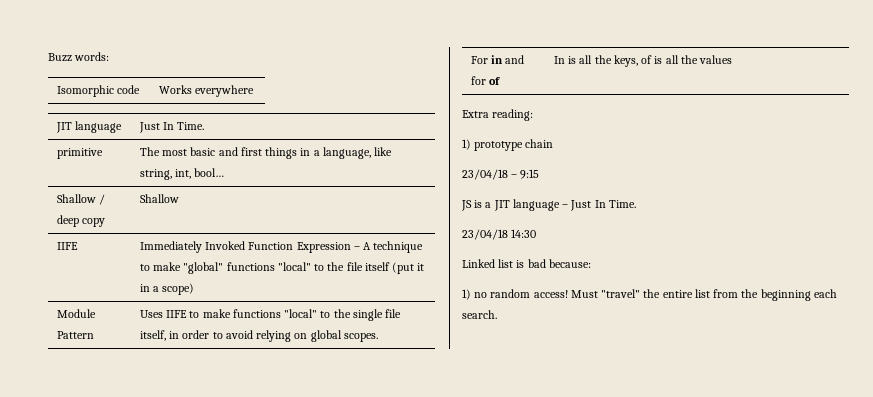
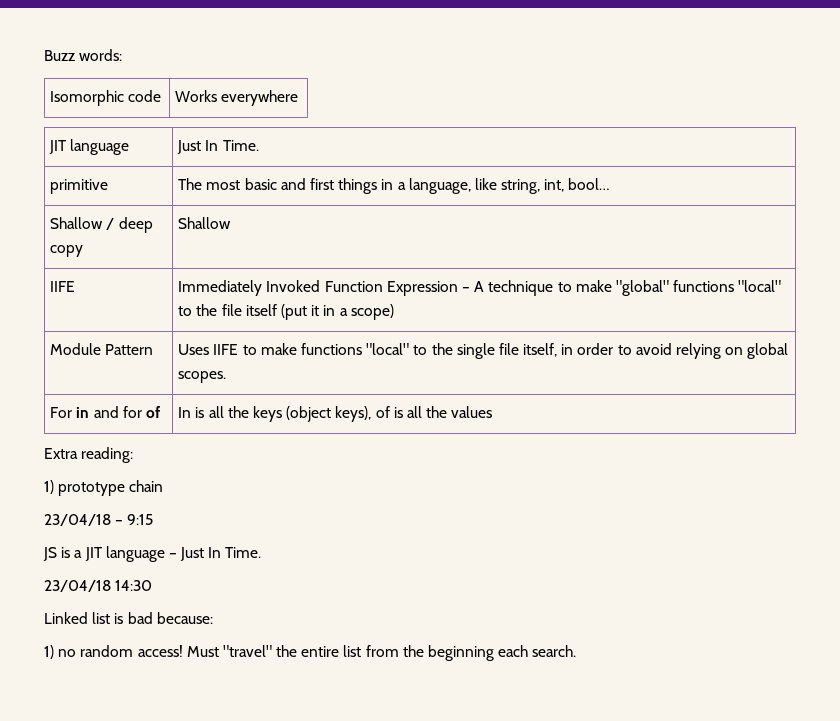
- For in and for of | In is all the keys, of is all the values
+ For in and for of | In is all the keys (object keys), of is all the values

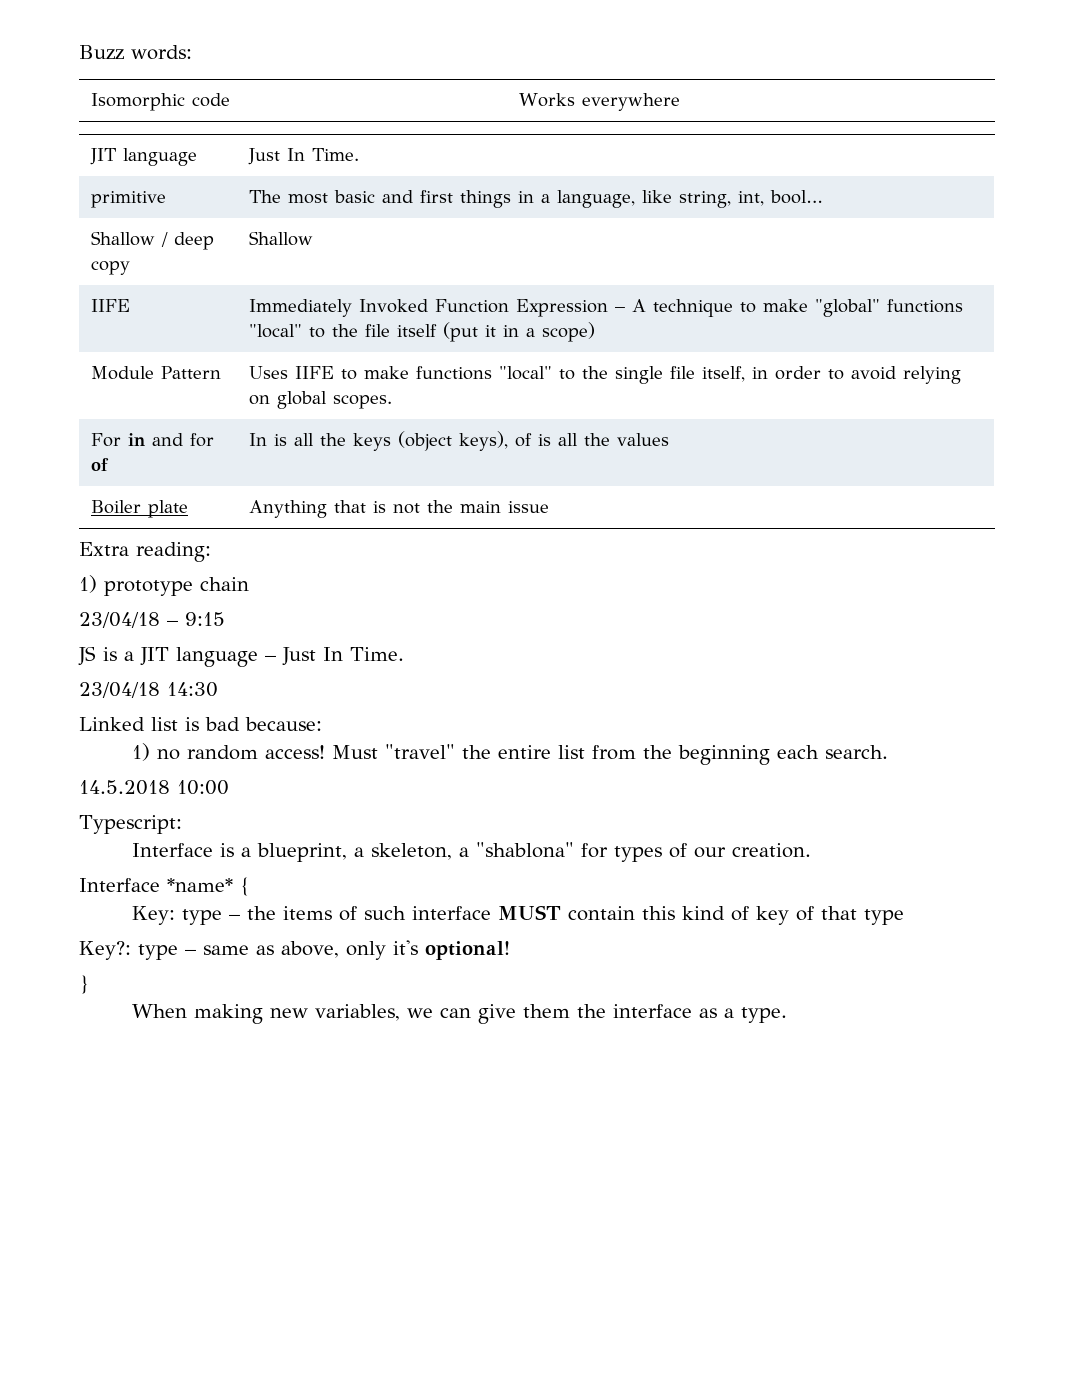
+ Boiler plate | Anything that is not the main issue
+ 14.5.2018 10:00
+ Typescript:
+ Interface is a blueprint, a skeleton, a "shablona" for types of our creation.
+ Interface *name* {
+ Key: type – the items of such interface MUST contain this kind of key of that type
+ Key?: type – same as above, only it's optional!
+ }
+ When making new variables, we can give them the interface as a type.

